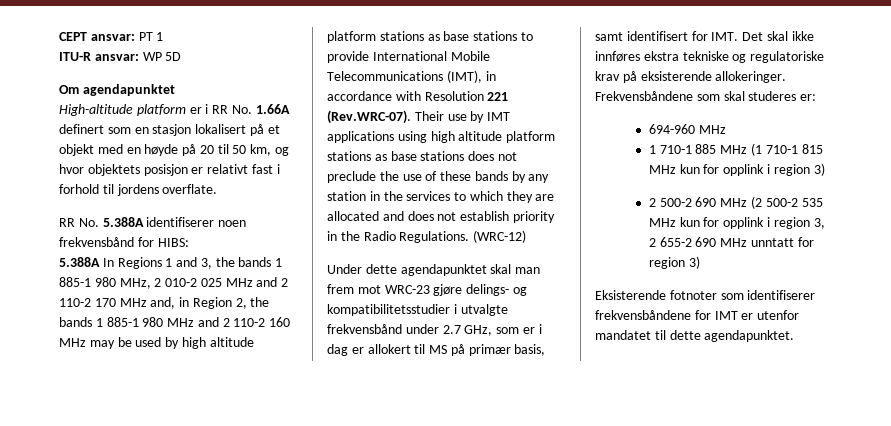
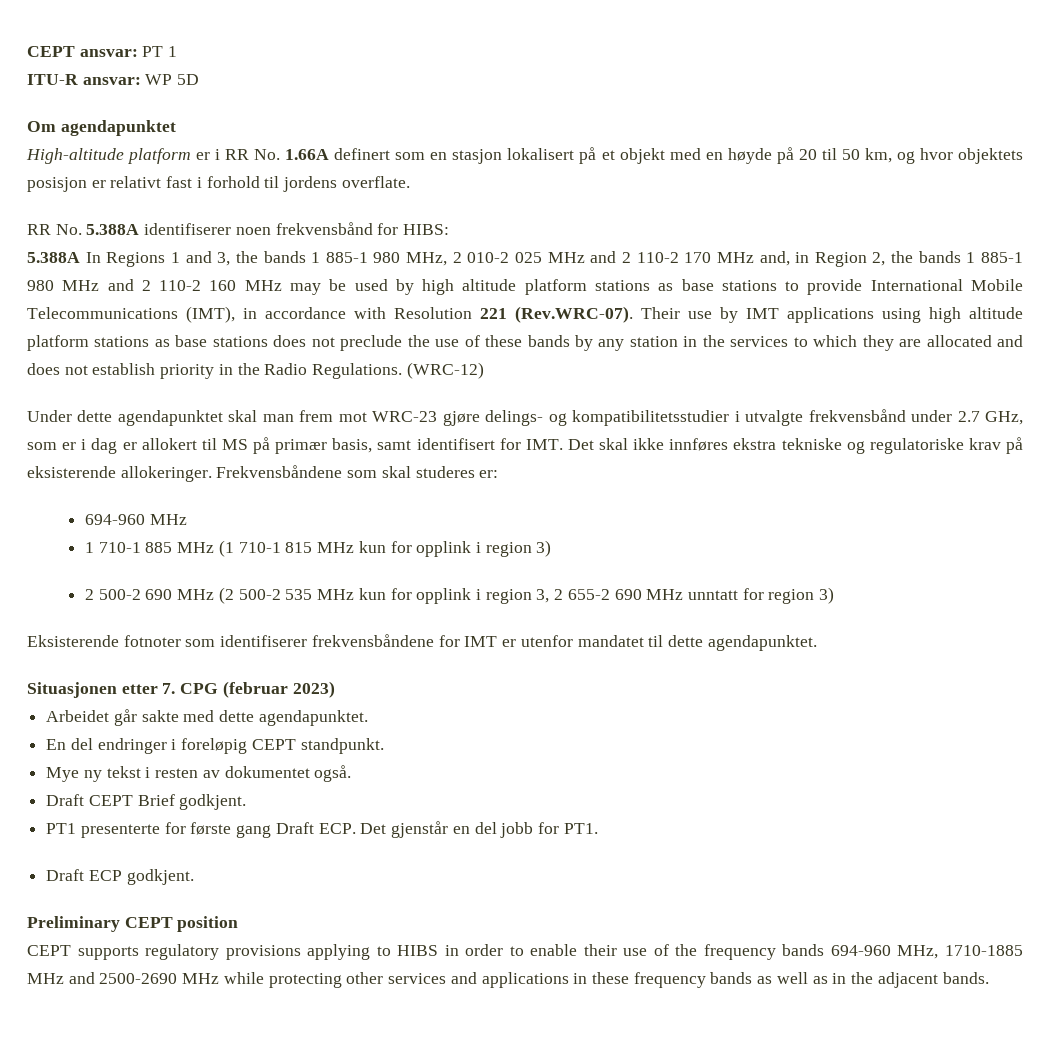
+ Situasjonen etter 7. CPG (februar 2023)
+ Arbeidet går sakte med dette agendapunktet.
+ En del endringer i foreløpig CEPT standpunkt.
+ Mye ny tekst i resten av dokumentet også.
+ Draft CEPT Brief godkjent.
+ PT1 presenterte for første gang Draft ECP. Det gjenstår en del jobb for PT1.
+ Draft ECP godkjent.
+ Preliminary CEPT position
+ CEPT supports regulatory provisions applying to HIBS in order to enable their use of the frequency bands 694-960 MHz, 1710-1885 MHz and 2500-2690 MHz while protecting other services and applications in these frequency bands as well as in the adjacent bands.

